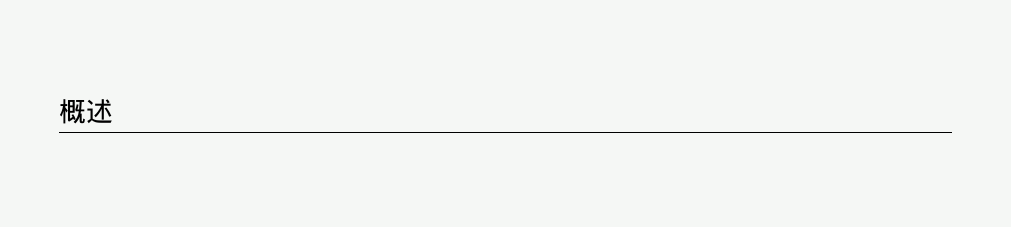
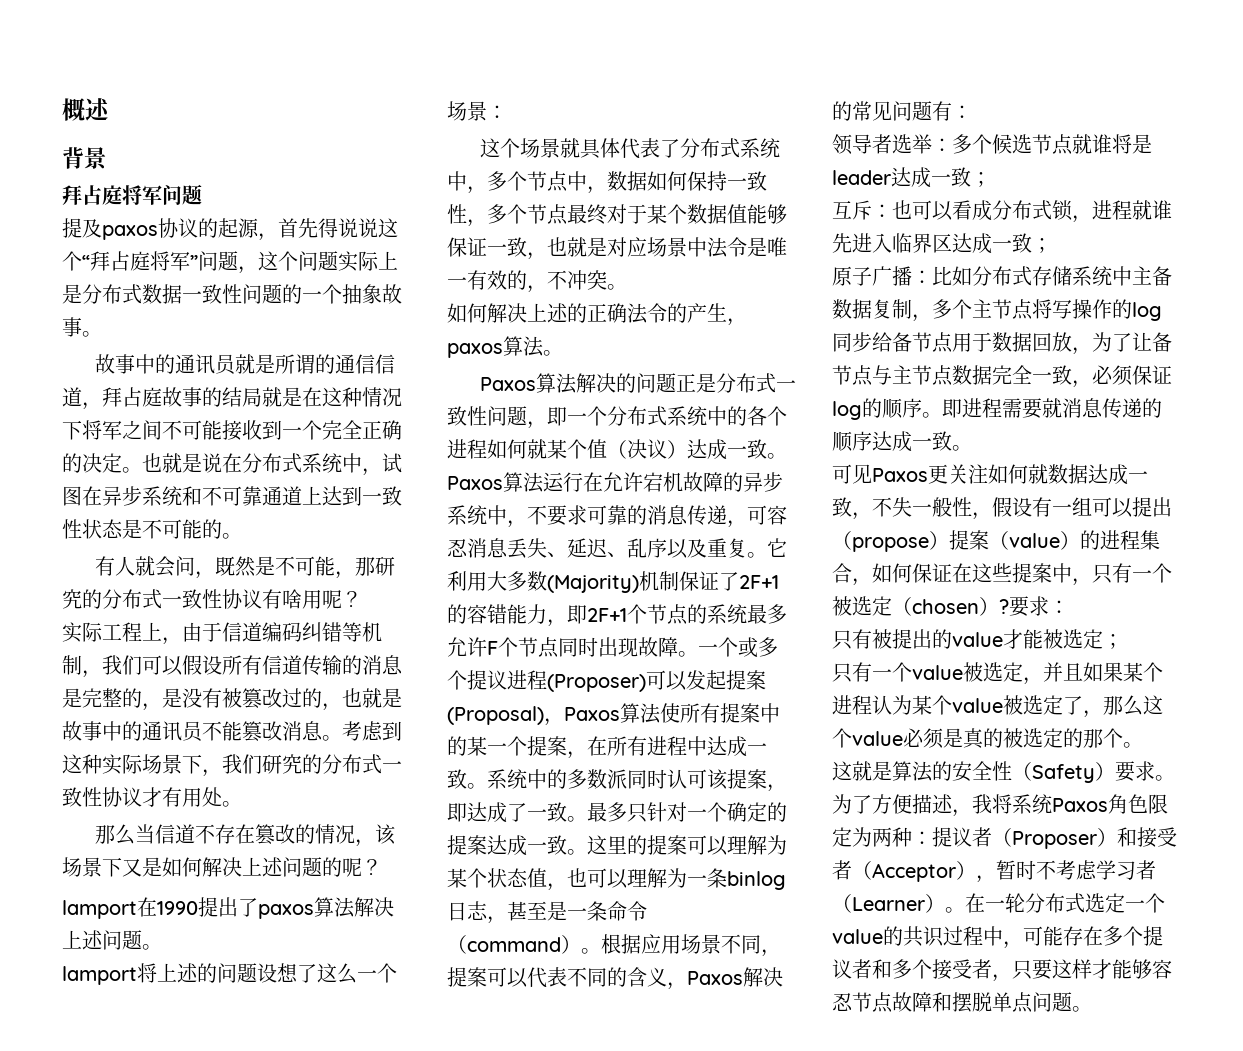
+ 背景
+ 拜占庭将军问题
+ 提及paxos协议的起源，首先得说说这个“拜占庭将军”问题，这个问题实际上是分布式数据一致性问题的一个抽象故事。
+ 故事中的通讯员就是所谓的通信信道，拜占庭故事的结局就是在这种情况下将军之间不可能接收到一个完全正确的决定。也就是说在分布式系统中，试图在异步系统和不可靠通道上达到一致性状态是不可能的。
+ 有人就会问，既然是不可能，那研究的分布式一致性协议有啥用呢？
+ 实际工程上，由于信道编码纠错等机制，我们可以假设所有信道传输的消息是完整的，是没有被篡改过的，也就是故事中的通讯员不能篡改消息。考虑到这种实际场景下，我们研究的分布式一致性协议才有用处。
+ 那么当信道不存在篡改的情况，该场景下又是如何解决上述问题的呢？
+ lamport在1990提出了paxos算法解决上述问题。
+ lamport将上述的问题设想了这么一个场景：
+ 这个场景就具体代表了分布式系统中，多个节点中，数据如何保持一致性，多个节点最终对于某个数据值能够保证一致，也就是对应场景中法令是唯一有效的，不冲突。
+ 如何解决上述的正确法令的产生，paxos算法。
+ Paxos算法解决的问题正是分布式一致性问题，即一个分布式系统中的各个进程如何就某个值（决议）达成一致。Paxos算法运行在允许宕机故障的异步系统中，不要求可靠的消息传递，可容忍消息丢失、延迟、乱序以及重复。它利用大多数(Majority)机制保证了2F+1的容错能力，即2F+1个节点的系统最多允许F个节点同时出现故障。一个或多个提议进程(Proposer)可以发起提案(Proposal)，Paxos算法使所有提案中的某一个提案，在所有进程中达成一致。系统中的多数派同时认可该提案，即达成了一致。最多只针对一个确定的提案达成一致。这里的提案可以理解为某个状态值，也可以理解为一条binlog日志，甚至是一条命令（command）。根据应用场景不同，提案可以代表不同的含义，Paxos解决的常见问题有：
+ 领导者选举：多个候选节点就谁将是leader达成一致；
+ 互斥：也可以看成分布式锁，进程就谁先进入临界区达成一致；
+ 原子广播：比如分布式存储系统中主备数据复制，多个主节点将写操作的log同步给备节点用于数据回放，为了让备节点与主节点数据完全一致，必须保证log的顺序。即进程需要就消息传递的顺序达成一致。
+ 可见Paxos更关注如何就数据达成一致，不失一般性，假设有一组可以提出（propose）提案（value）的进程集合，如何保证在这些提案中，只有一个被选定（chosen）?要求：
+ 只有被提出的value才能被选定；
+ 只有一个value被选定，并且如果某个进程认为某个value被选定了，那么这个value必须是真的被选定的那个。
+ 这就是算法的安全性（Safety）要求。为了方便描述，我将系统Paxos角色限定为两种：提议者（Proposer）和接受者（Acceptor），暂时不考虑学习者（Learner）。在一轮分布式选定一个value的共识过程中，可能存在多个提议者和多个接受者，只要这样才能够容忍节点故障和摆脱单点问题。

